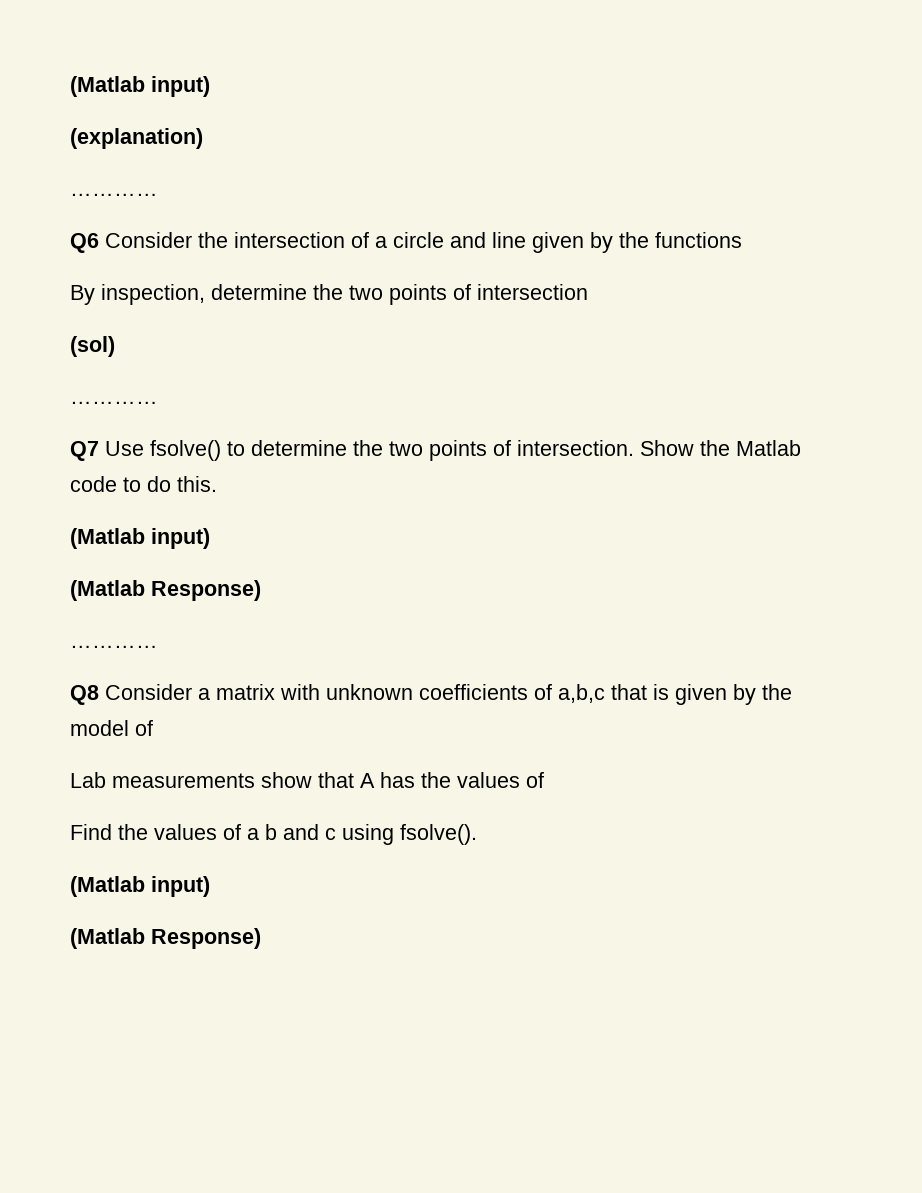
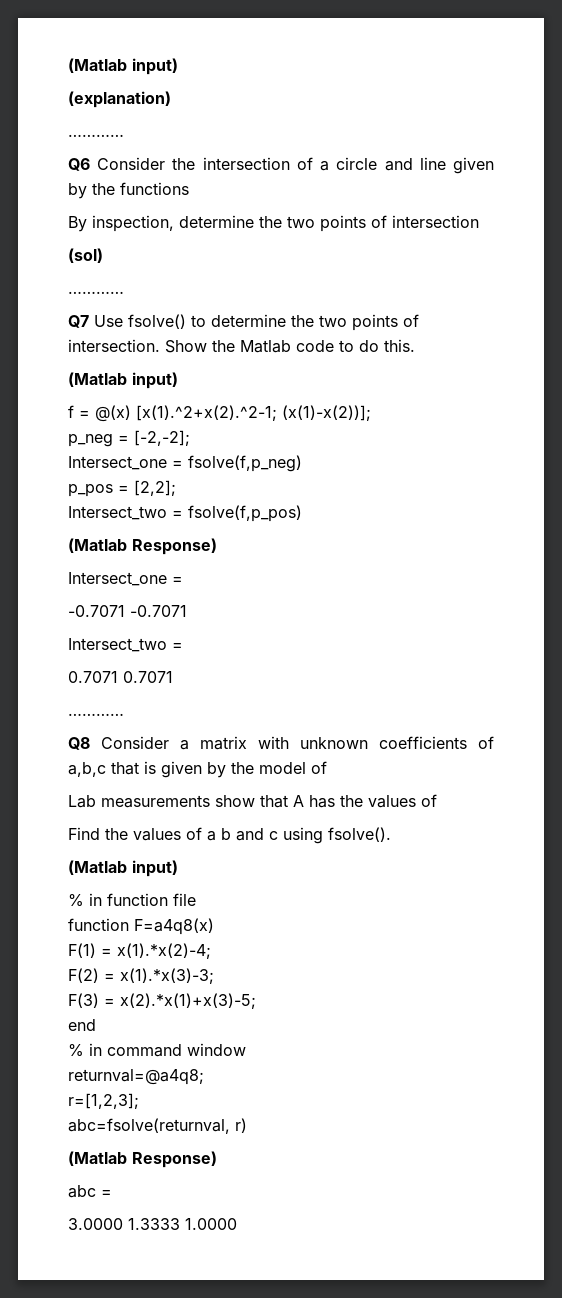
  Show the Matlab code to do this.
  (Matlab input)
+ f = @(x) [x(1).^2+x(2).^2-1; (x(1)-x(2))];
+ p_neg = [-2,-2];
+ Intersect_one = fsolve(f,p_neg)
+ p_pos = [2,2];
+ Intersect_two = fsolve(f,p_pos)
  (Matlab Response)
+ Intersect_one =
+ -0.7071 -0.7071
+ Intersect_two =
+ 0.7071 0.7071
  Find the values of a b and c using fsolve().
  (Matlab input)
+ % in function file
+ function F=a4q8(x)
+ F(1) = x(1).*x(2)-4;
+ F(2) = x(1).*x(3)-3;
+ F(3) = x(2).*x(1)+x(3)-5;
+ end
+ % in command window
+ returnval=@a4q8;
+ r=[1,2,3];
+ abc=fsolve(returnval, r)
  (Matlab Response)
+ abc =
+ 3.0000 1.3333 1.0000

